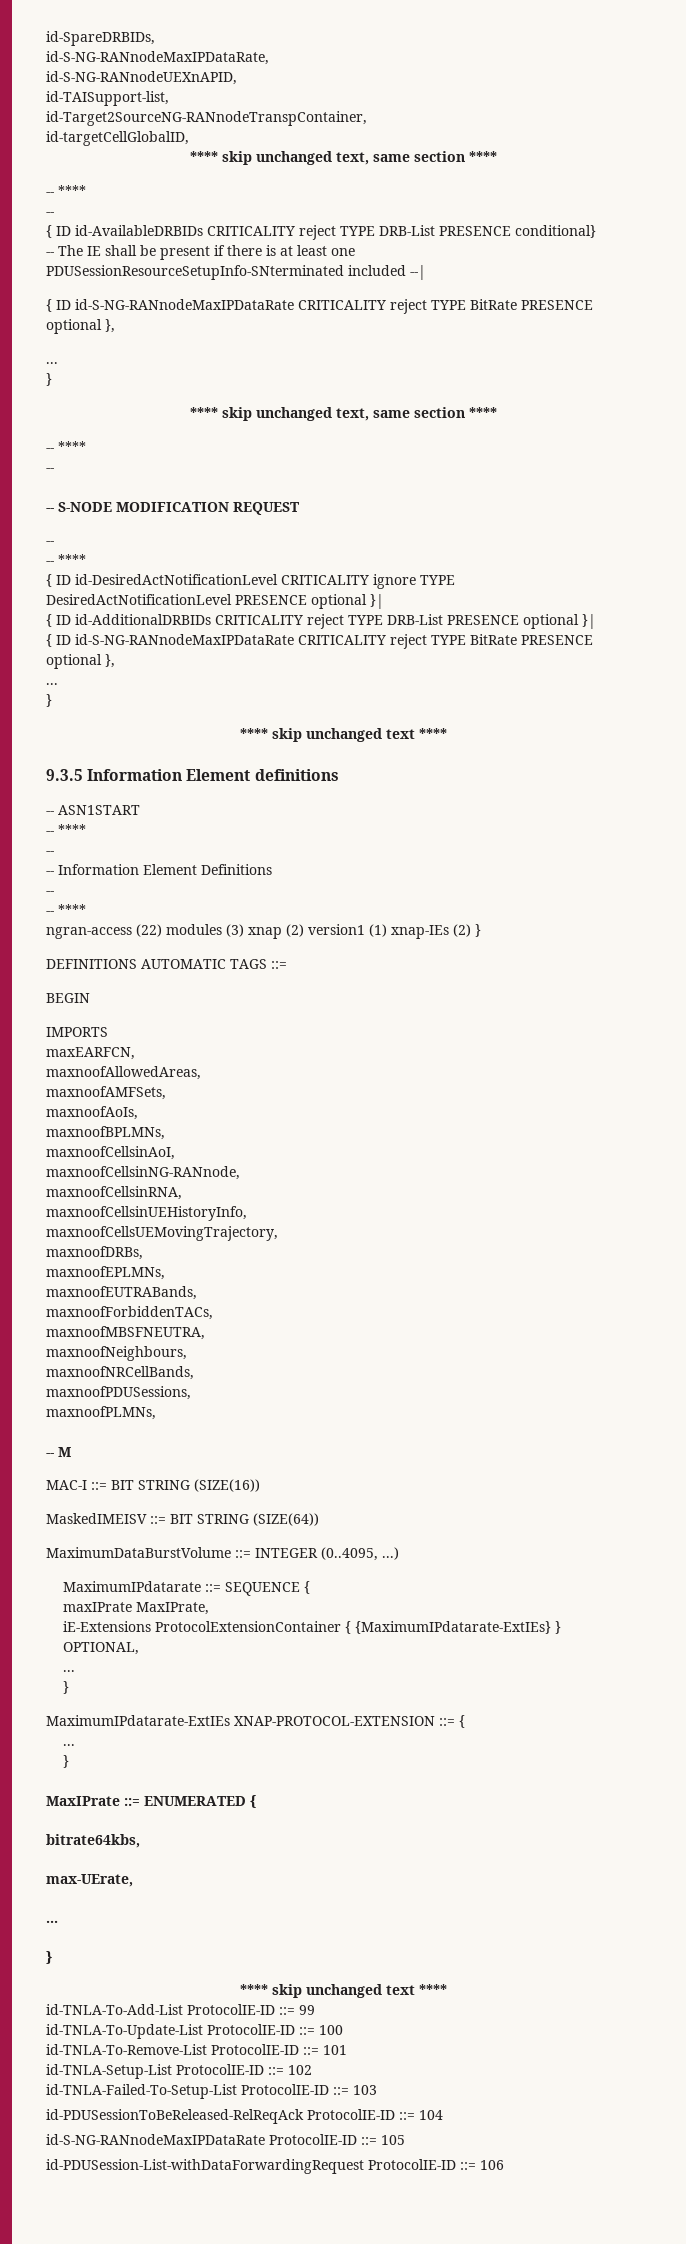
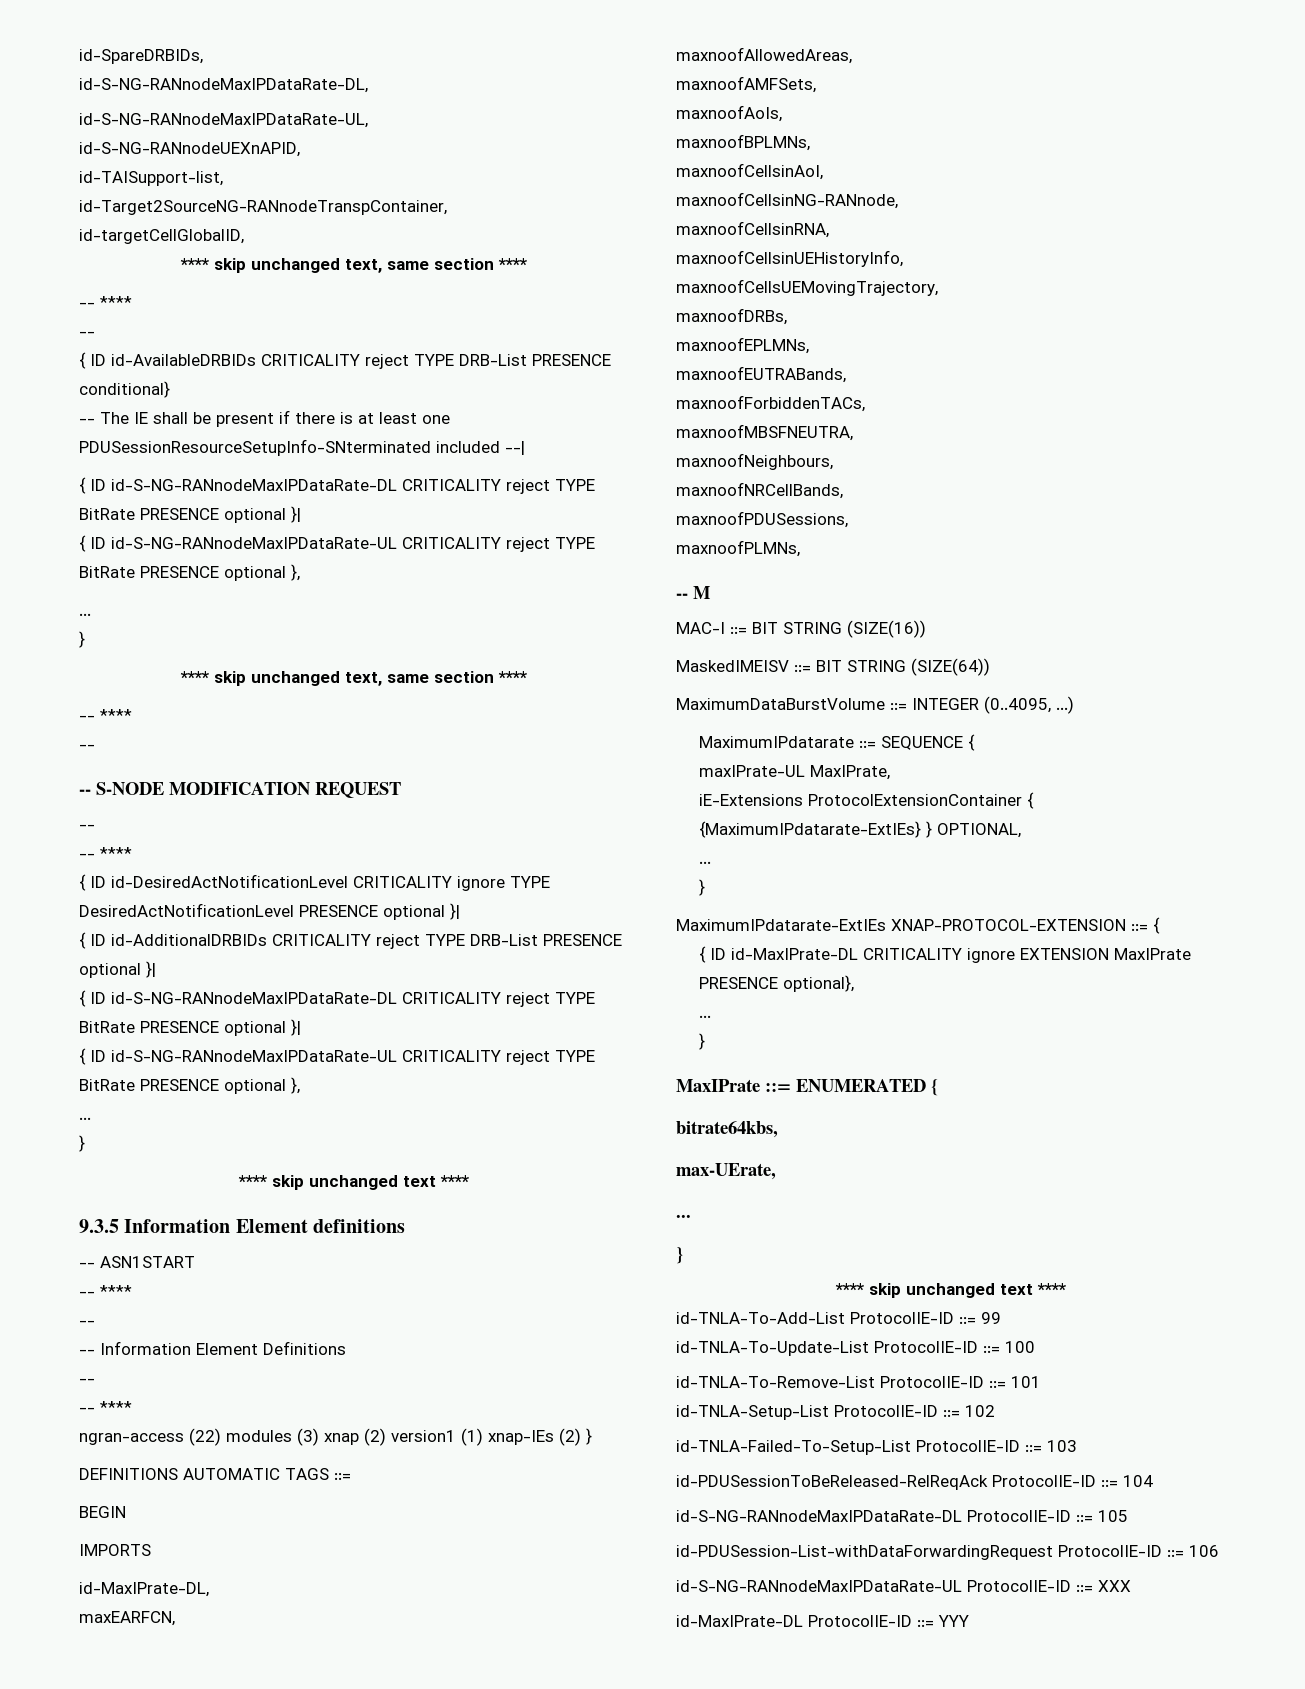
- id-S-NG-RANnodeMaxIPDataRate,
+ id-S-NG-RANnodeMaxIPDataRate-DL,
+ id-S-NG-RANnodeMaxIPDataRate-UL,
  -- The IE shall be present if there is at least one PDUSessionResourceSetupInfo-SNterminated included --|
- { ID id-S-NG-RANnodeMaxIPDataRate CRITICALITY reject TYPE BitRate PRESENCE optional },
+ { ID id-S-NG-RANnodeMaxIPDataRate-DL CRITICALITY reject TYPE BitRate PRESENCE optional }|
+ { ID id-S-NG-RANnodeMaxIPDataRate-UL CRITICALITY reject TYPE BitRate PRESENCE optional },
  { ID id-AdditionalDRBIDs CRITICALITY reject TYPE DRB-List PRESENCE optional }|
- { ID id-S-NG-RANnodeMaxIPDataRate CRITICALITY reject TYPE BitRate PRESENCE optional },
+ { ID id-S-NG-RANnodeMaxIPDataRate-DL CRITICALITY reject TYPE BitRate PRESENCE optional }|
+ { ID id-S-NG-RANnodeMaxIPDataRate-UL CRITICALITY reject TYPE BitRate PRESENCE optional },
+ id-MaxIPrate-DL,
- maxIPrate MaxIPrate,
+ maxIPrate-UL MaxIPrate,
+ { ID id-MaxIPrate-DL CRITICALITY ignore EXTENSION MaxIPrate PRESENCE optional},
- id-S-NG-RANnodeMaxIPDataRate ProtocolIE-ID ::= 105
+ id-S-NG-RANnodeMaxIPDataRate-DL ProtocolIE-ID ::= 105
+ id-S-NG-RANnodeMaxIPDataRate-UL ProtocolIE-ID ::= XXX
+ id-MaxIPrate-DL ProtocolIE-ID ::= YYY

